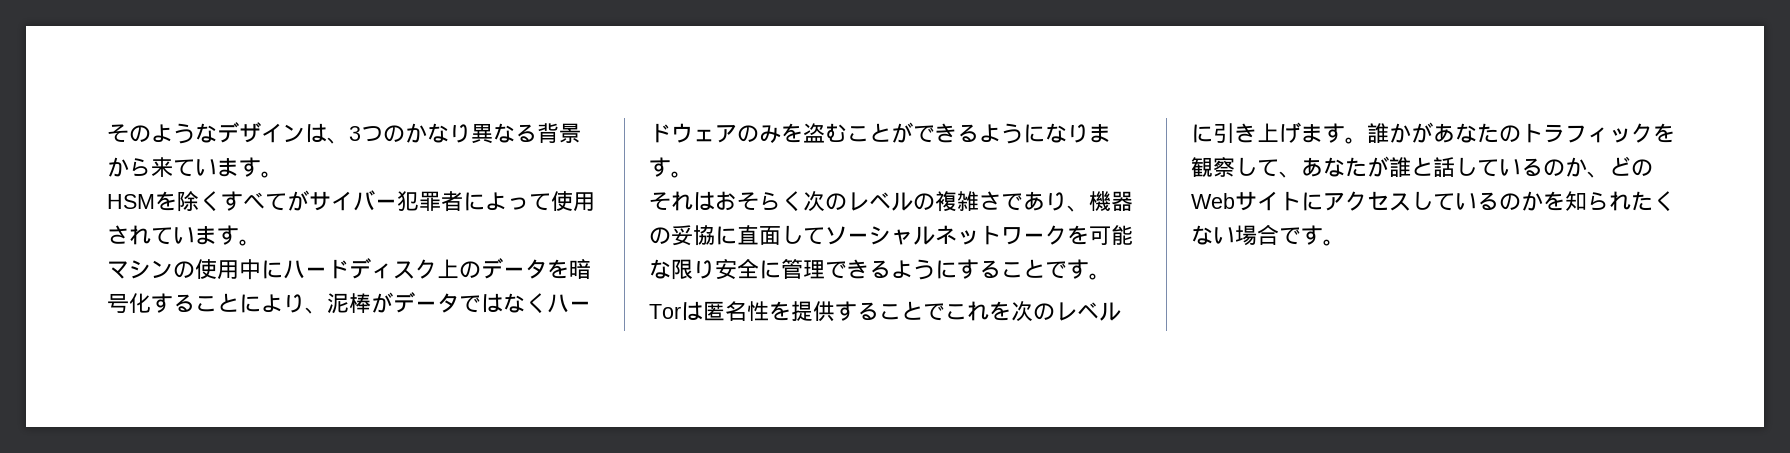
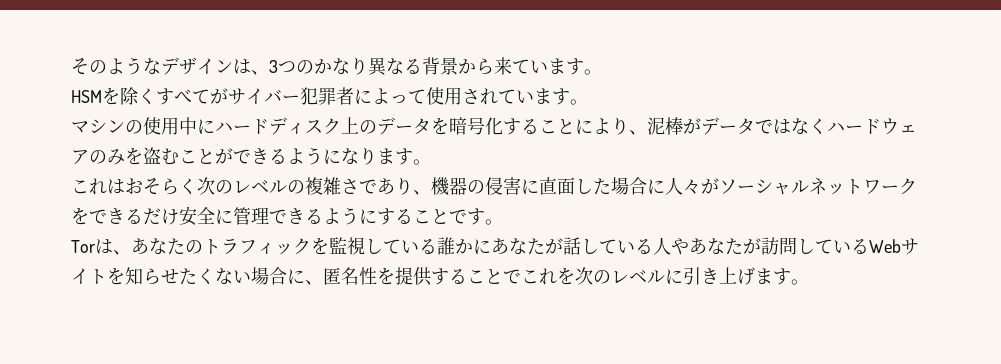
- それはおそらく次のレベルの複雑さであり、機器の妥協に直面してソーシャルネットワークを可能な限り安全に管理できるようにすることです。
+ これはおそらく次のレベルの複雑さであり、機器の侵害に直面した場合に人々がソーシャルネットワークをできるだけ安全に管理できるようにすることです。
- Torは匿名性を提供することでこれを次のレベルに引き上げます。誰かがあなたのトラフィックを観察して、あなたが誰と話しているのか、どのWebサイトにアクセスしているのかを知られたくない場合です。
+ Torは、あなたのトラフィックを監視している誰かにあなたが話している人やあなたが訪問しているWebサイトを知らせたくない場合に、匿名性を提供することでこれを次のレベルに引き上げます。

